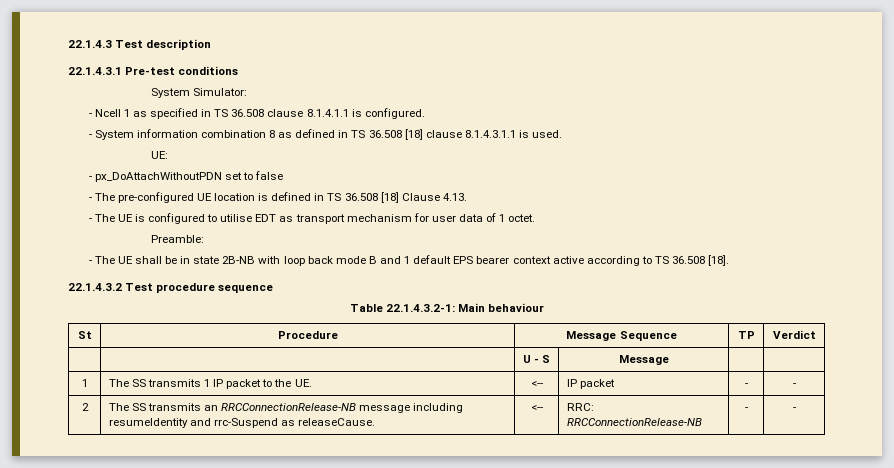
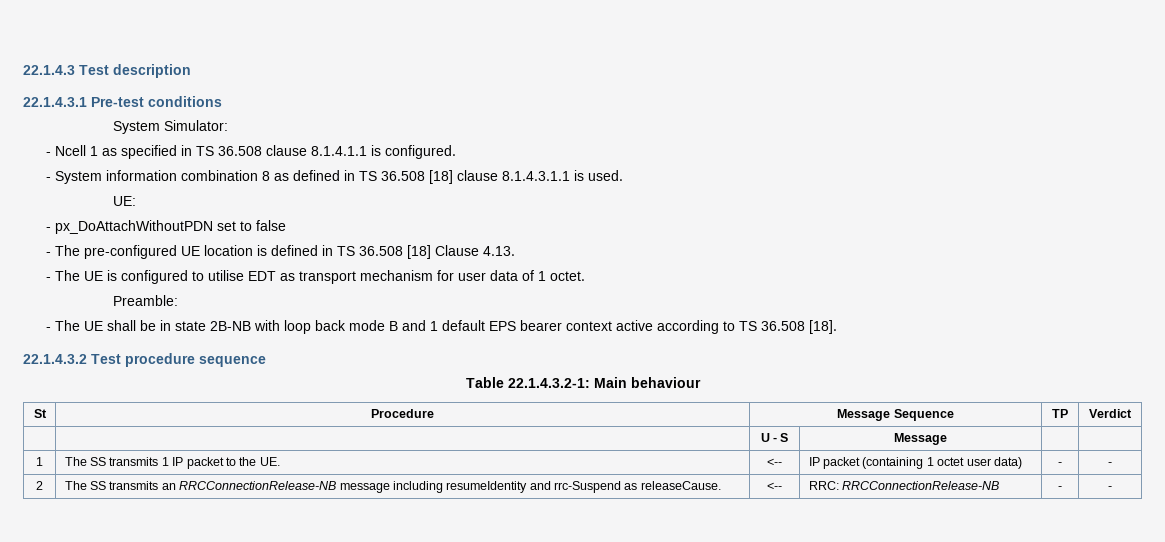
- 1 | The SS transmits 1 IP packet to the UE. | <-- | IP packet | - | -
+ 1 | The SS transmits 1 IP packet to the UE. | <-- | IP packet (containing 1 octet user data) | - | -

